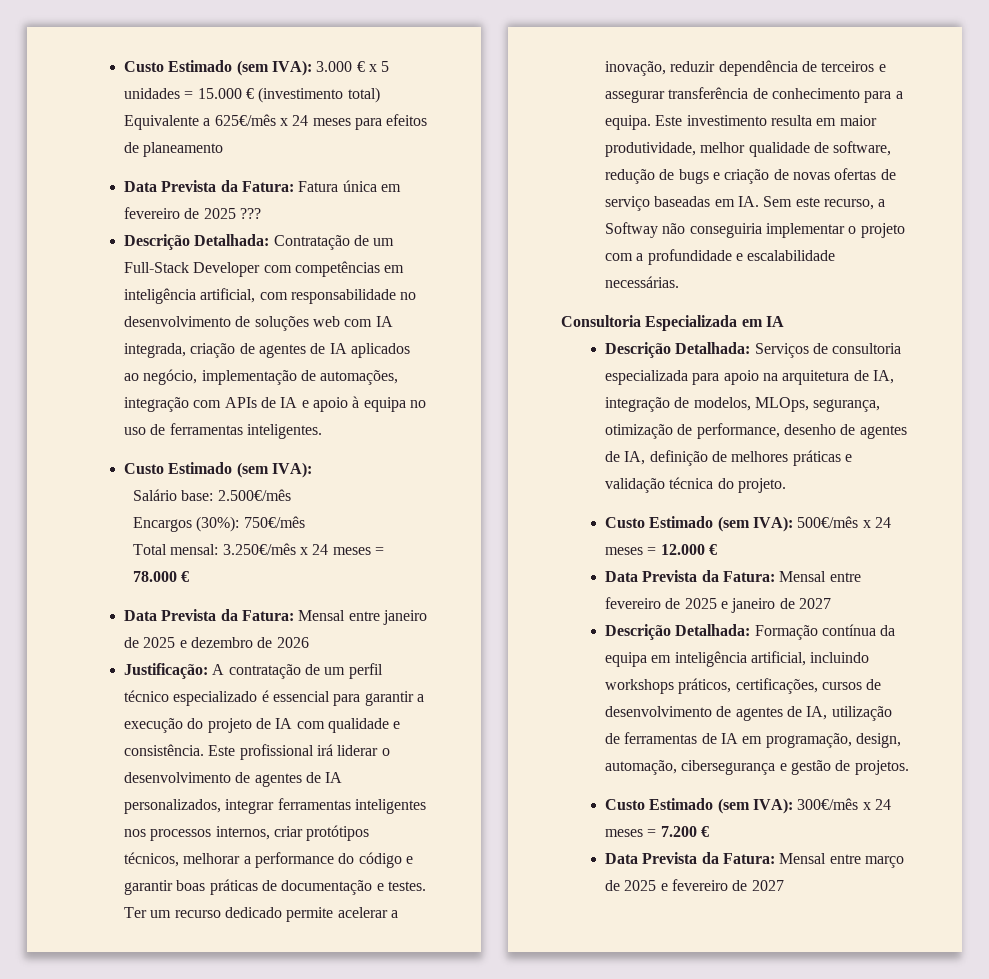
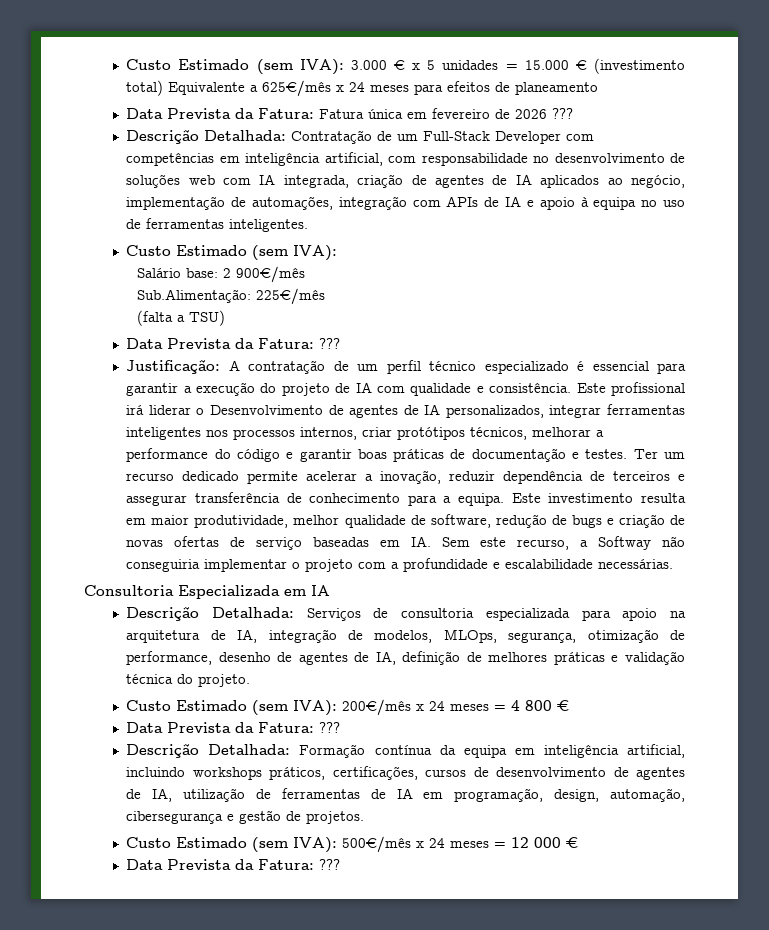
- Data Prevista da Fatura: Fatura única em fevereiro de 2025 ???
+ Data Prevista da Fatura: Fatura única em fevereiro de 2026 ???
- Salário base: 2.500€/mês
- Encargos (30%): 750€/mês
- Total mensal: 3.250€/mês x 24 meses = 78.000 €
- Data Prevista da Fatura: Mensal entre janeiro de 2025 e dezembro de 2026
+ Salário base: 2 900€/mês
+ Sub.Alimentação: 225€/mês
+ (falta a TSU)
+ Data Prevista da Fatura: ???
- Este profissional irá liderar o desenvolvimento de agentes de IA personalizados, integrar ferramentas inteligentes nos processos internos, criar protótipos técnicos, melhorar a performance do código e garantir boas práticas de documentação e testes.
+ Este profissional irá liderar o Desenvolvimento de agentes de IA personalizados, integrar ferramentas inteligentes nos processos internos, criar protótipos técnicos, melhorar a performance do código e garantir boas práticas de documentação e testes.
- Custo Estimado (sem IVA): 500€/mês x 24 meses = 12.000 €
- Data Prevista da Fatura: Mensal entre fevereiro de 2025 e janeiro de 2027
+ Custo Estimado (sem IVA): 200€/mês x 24 meses = 4 800 €
+ Data Prevista da Fatura: ???
- Custo Estimado (sem IVA): 300€/mês x 24 meses = 7.200 €
- Data Prevista da Fatura: Mensal entre março de 2025 e fevereiro de 2027
+ Custo Estimado (sem IVA): 500€/mês x 24 meses = 12 000 €
+ Data Prevista da Fatura: ???

